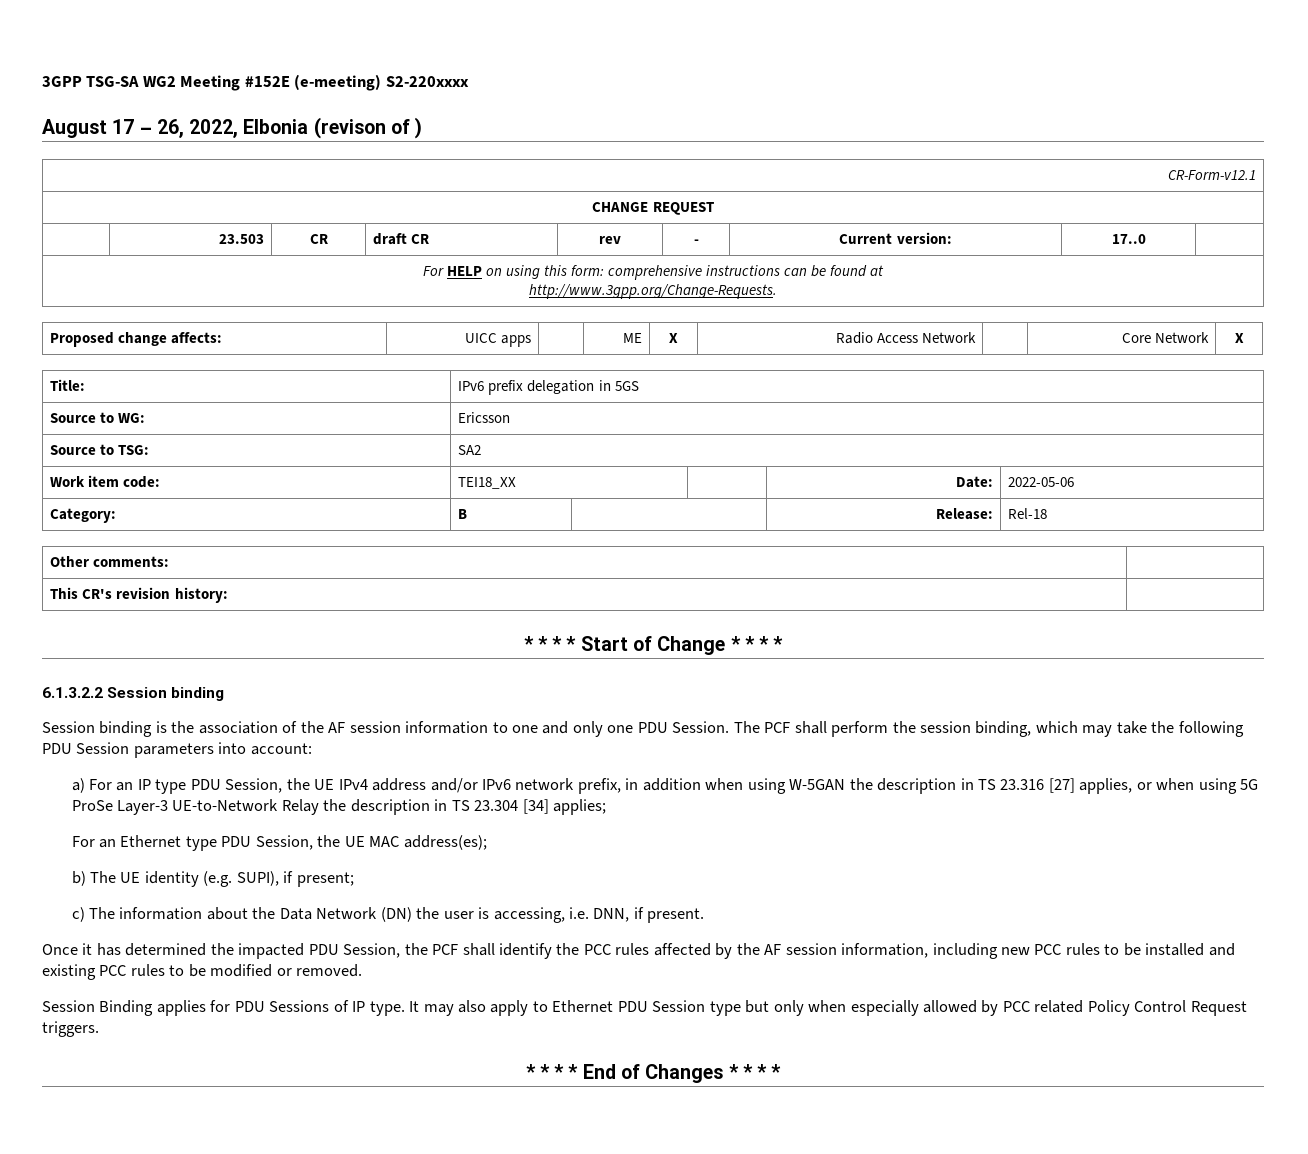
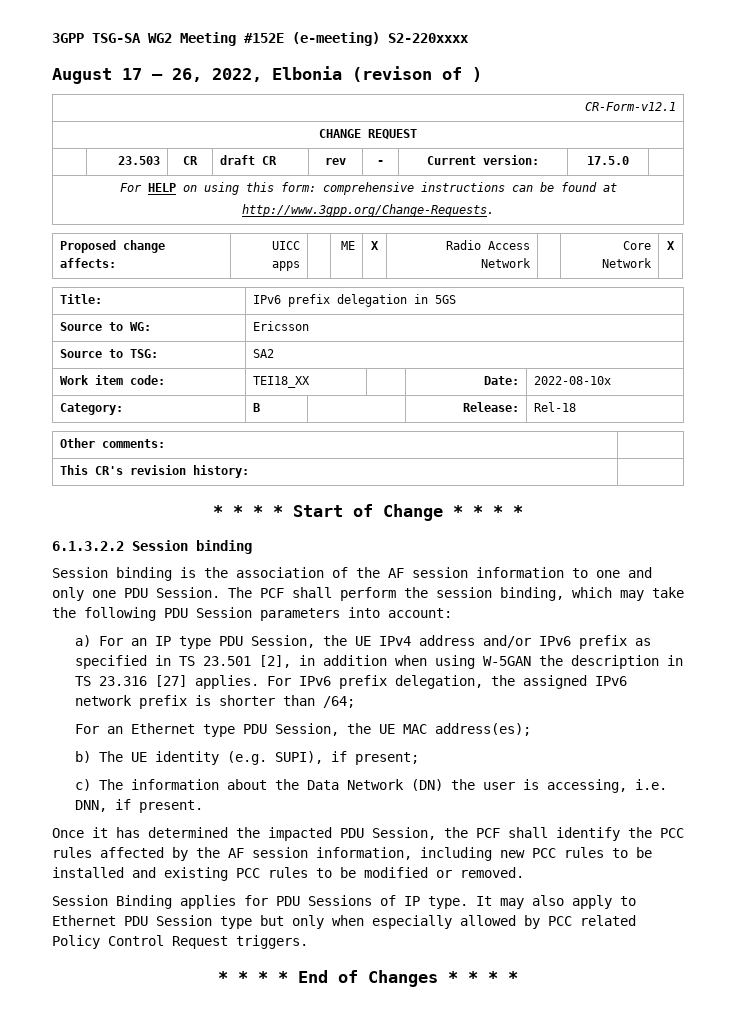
- | 23.503 | CR | draft CR | rev | - | Current version: | 17..0 |
+ | 23.503 | CR | draft CR | rev | - | Current version: | 17.5.0 |
- Work item code: | TEI18_XX | | Date: | 2022-05-06
+ Work item code: | TEI18_XX | | Date: | 2022-08-10x
- a) For an IP type PDU Session, the UE IPv4 address and/or IPv6 network prefix, in addition when using W-5GAN the description in TS 23.316 [27] applies, or when using 5G ProSe Layer-3 UE-to-Network Relay the description in TS 23.304 [34] applies;
+ a) For an IP type PDU Session, the UE IPv4 address and/or IPv6 prefix as specified in TS 23.501 [2], in addition when using W-5GAN the description in TS 23.316 [27] applies. For IPv6 prefix delegation, the assigned IPv6 network prefix is shorter than /64;

